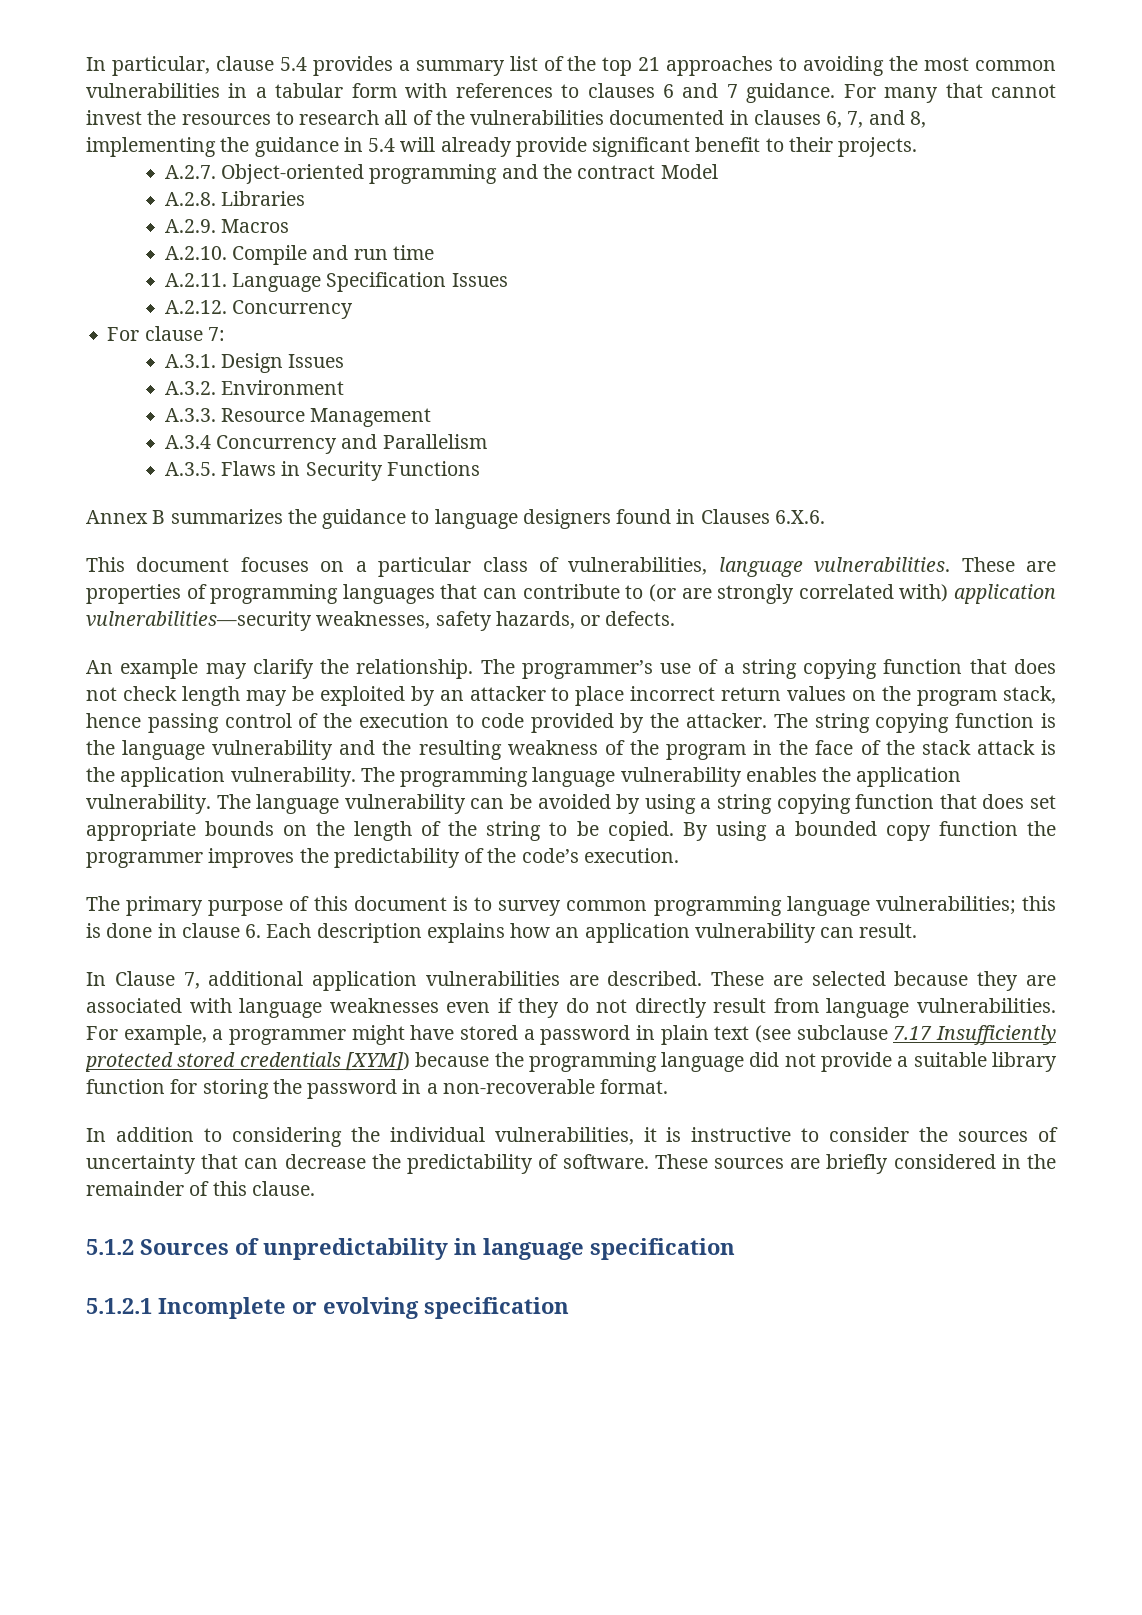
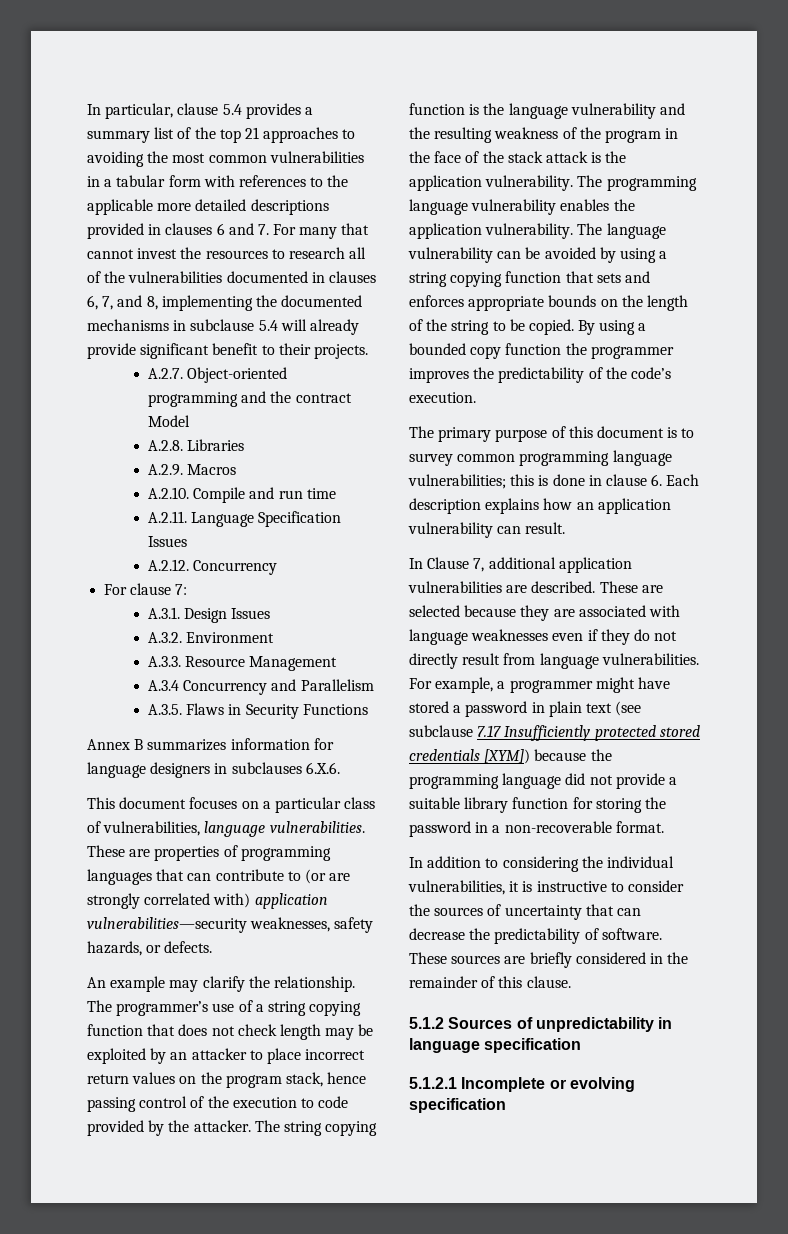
- In particular, clause 5.4 provides a summary list of the top 21 approaches to avoiding the most common vulnerabilities in a tabular form with references to clauses 6 and 7 guidance. For many that cannot invest the resources to research all of the vulnerabilities documented in clauses 6, 7, and 8, implementing the guidance in 5.4 will already provide significant benefit to their projects.
+ In particular, clause 5.4 provides a summary list of the top 21 approaches to avoiding the most common vulnerabilities in a tabular form with references to the applicable more detailed descriptions provided in clauses 6 and 7. For many that cannot invest the resources to research all of the vulnerabilities documented in clauses 6, 7, and 8, implementing the documented mechanisms in subclause 5.4 will already provide significant benefit to their projects.
- Annex B summarizes the guidance to language designers found in Clauses 6.X.6.
+ Annex B summarizes information for language designers in subclauses 6.X.6.
- The language vulnerability can be avoided by using a string copying function that does set appropriate bounds on the length of the string to be copied.
+ The language vulnerability can be avoided by using a string copying function that sets and enforces appropriate bounds on the length of the string to be copied.

